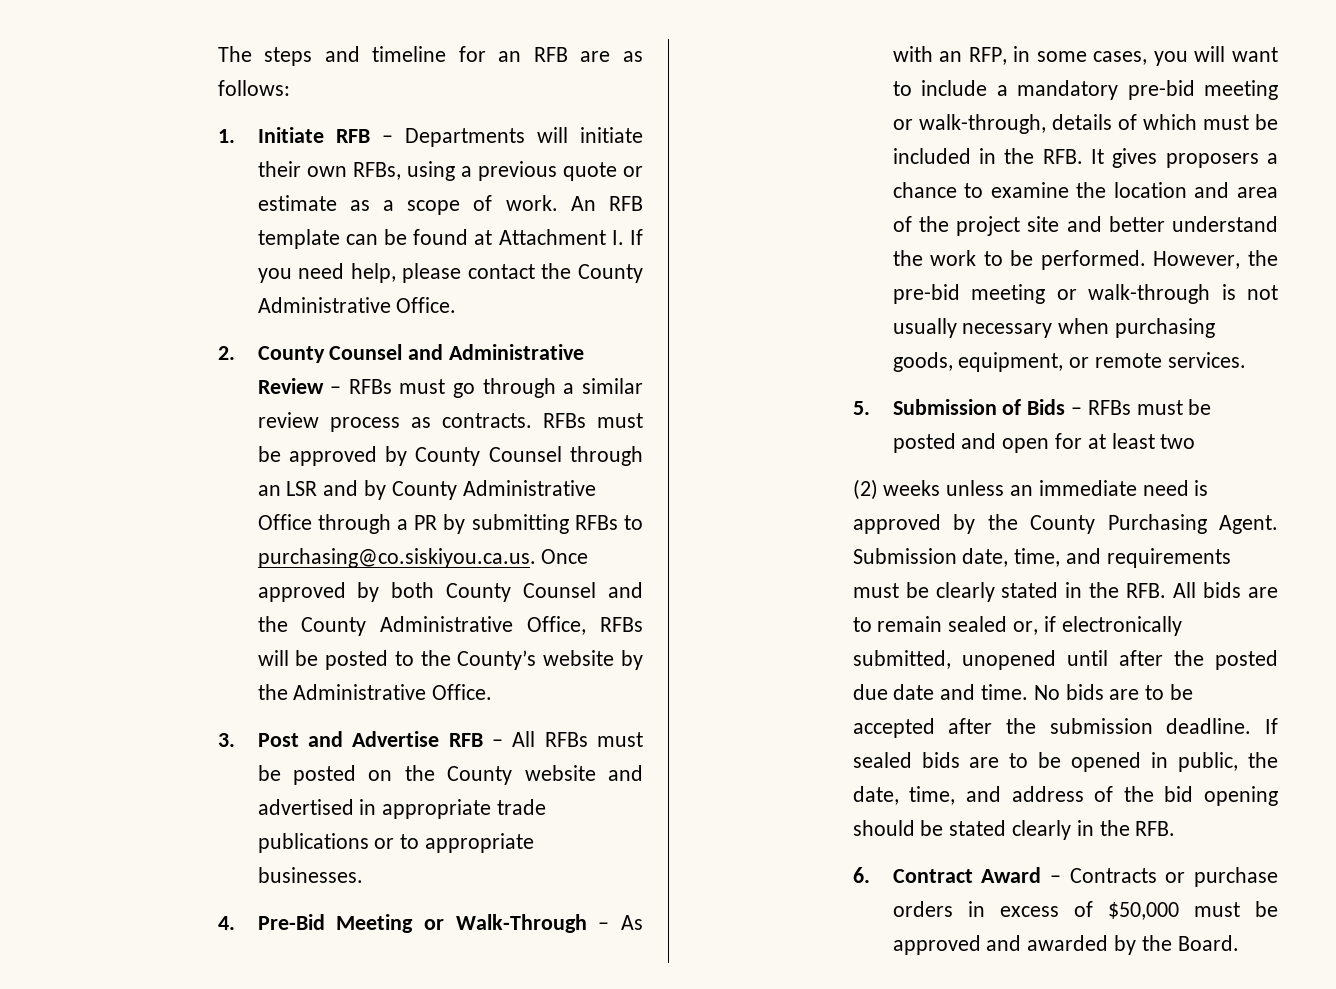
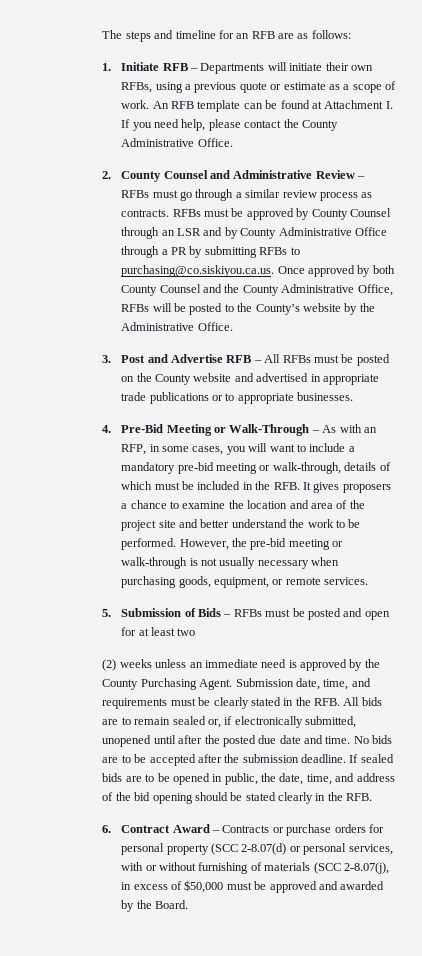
- 6. Contract Award – Contracts or purchase orders in excess of $50,000 must be approved and awarded by the Board.
+ 6. Contract Award – Contracts or purchase orders for personal property (SCC 2-8.07(d) or personal services, with or without furnishing of materials (SCC 2-8.07(j), in excess of $50,000 must be approved and awarded by the Board.

